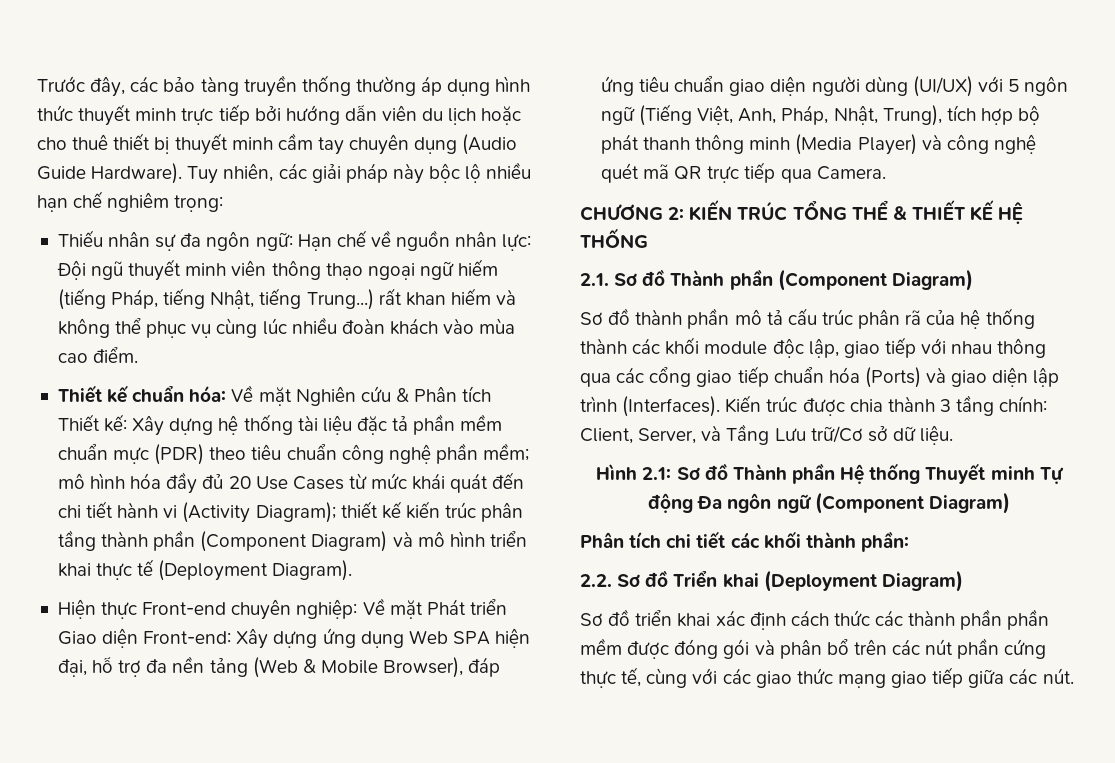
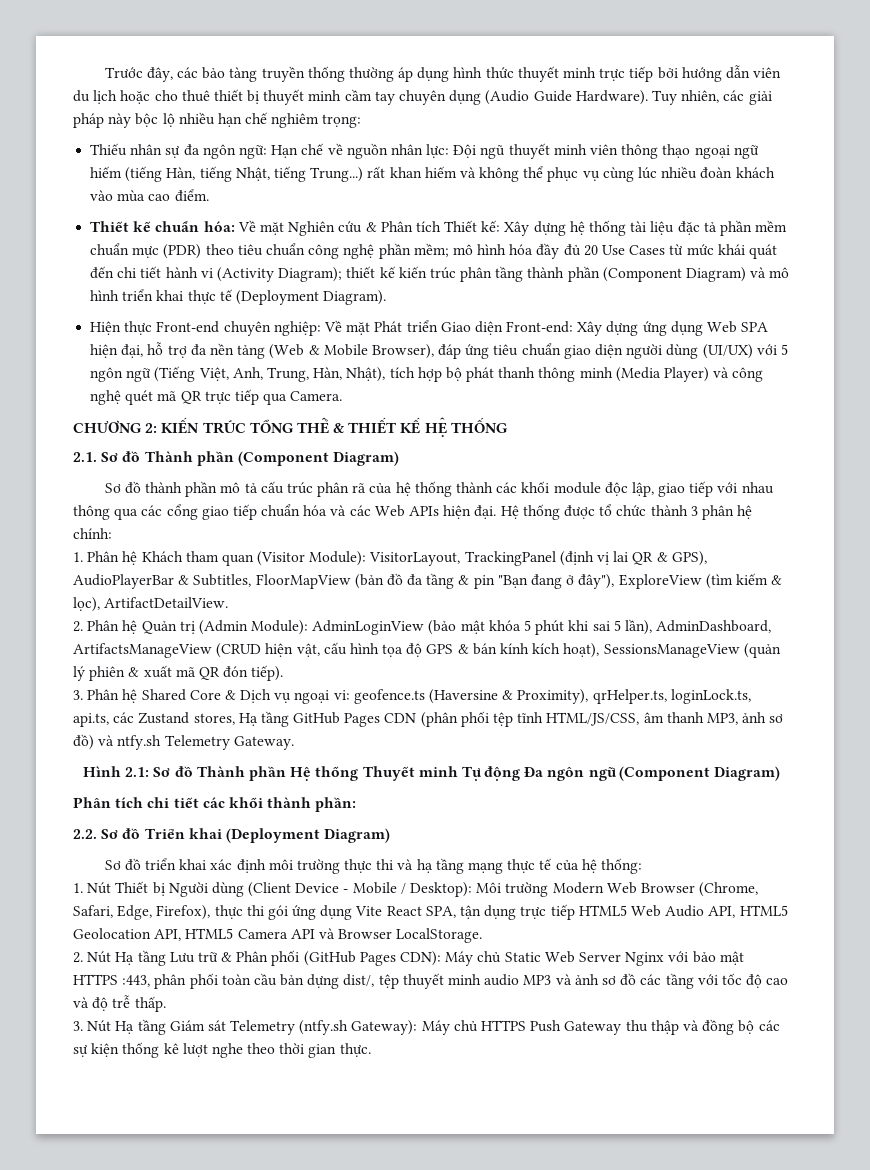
- Thiếu nhân sự đa ngôn ngữ: Hạn chế về nguồn nhân lực: Đội ngũ thuyết minh viên thông thạo ngoại ngữ hiếm (tiếng Pháp, tiếng Nhật, tiếng Trung...) rất khan hiếm và không thể phục vụ cùng lúc nhiều đoàn khách vào mùa cao điểm.
+ Thiếu nhân sự đa ngôn ngữ: Hạn chế về nguồn nhân lực: Đội ngũ thuyết minh viên thông thạo ngoại ngữ hiếm (tiếng Hàn, tiếng Nhật, tiếng Trung...) rất khan hiếm và không thể phục vụ cùng lúc nhiều đoàn khách vào mùa cao điểm.
- Xây dựng ứng dụng Web SPA hiện đại, hỗ trợ đa nền tảng (Web & Mobile Browser), đáp ứng tiêu chuẩn giao diện người dùng (UI/UX) với 5 ngôn ngữ (Tiếng Việt, Anh, Pháp, Nhật, Trung), tích hợp bộ phát thanh thông minh (Media Player) và công nghệ quét mã QR trực tiếp qua Camera.
+ Xây dựng ứng dụng Web SPA hiện đại, hỗ trợ đa nền tảng (Web & Mobile Browser), đáp ứng tiêu chuẩn giao diện người dùng (UI/UX) với 5 ngôn ngữ (Tiếng Việt, Anh, Trung, Hàn, Nhật), tích hợp bộ phát thanh thông minh (Media Player) và công nghệ quét mã QR trực tiếp qua Camera.
- Sơ đồ thành phần mô tả cấu trúc phân rã của hệ thống thành các khối module độc lập, giao tiếp với nhau thông qua các cổng giao tiếp chuẩn hóa (Ports) và giao diện lập trình (Interfaces). Kiến trúc được chia thành 3 tầng chính: Client, Server, và Tầng Lưu trữ/Cơ sở dữ liệu.
+ Sơ đồ thành phần mô tả cấu trúc phân rã của hệ thống thành các khối module độc lập, giao tiếp với nhau thông qua các cổng giao tiếp chuẩn hóa và các Web APIs hiện đại. Hệ thống được tổ chức thành 3 phân hệ chính:
+ 1. Phân hệ Khách tham quan (Visitor Module): VisitorLayout, TrackingPanel (định vị lai QR & GPS), AudioPlayerBar & Subtitles, FloorMapView (bản đồ đa tầng & pin "Bạn đang ở đây"), ExploreView (tìm kiếm & lọc), ArtifactDetailView.
+ 2. Phân hệ Quản trị (Admin Module): AdminLoginView (bảo mật khóa 5 phút khi sai 5 lần), AdminDashboard, ArtifactsManageView (CRUD hiện vật, cấu hình tọa độ GPS & bán kính kích hoạt), SessionsManageView (quản lý phiên & xuất mã QR đón tiếp).
+ 3. Phân hệ Shared Core & Dịch vụ ngoại vi: geofence.ts (Haversine & Proximity), qrHelper.ts, loginLock.ts, api.ts, các Zustand stores, Hạ tầng GitHub Pages CDN (phân phối tệp tĩnh HTML/JS/CSS, âm thanh MP3, ảnh sơ đồ) và ntfy.sh Telemetry Gateway.
- Sơ đồ triển khai xác định cách thức các thành phần phần mềm được đóng gói và phân bổ trên các nút phần cứng thực tế, cùng với các giao thức mạng giao tiếp giữa các nút.
+ Sơ đồ triển khai xác định môi trường thực thi và hạ tầng mạng thực tế của hệ thống:
+ 1. Nút Thiết bị Người dùng (Client Device - Mobile / Desktop): Môi trường Modern Web Browser (Chrome, Safari, Edge, Firefox), thực thi gói ứng dụng Vite React SPA, tận dụng trực tiếp HTML5 Web Audio API, HTML5 Geolocation API, HTML5 Camera API và Browser LocalStorage.
+ 2. Nút Hạ tầng Lưu trữ & Phân phối (GitHub Pages CDN): Máy chủ Static Web Server Nginx với bảo mật HTTPS :443, phân phối toàn cầu bản dựng dist/, tệp thuyết minh audio MP3 và ảnh sơ đồ các tầng với tốc độ cao và độ trễ thấp.
+ 3. Nút Hạ tầng Giám sát Telemetry (ntfy.sh Gateway): Máy chủ HTTPS Push Gateway thu thập và đồng bộ các sự kiện thống kê lượt nghe theo thời gian thực.

